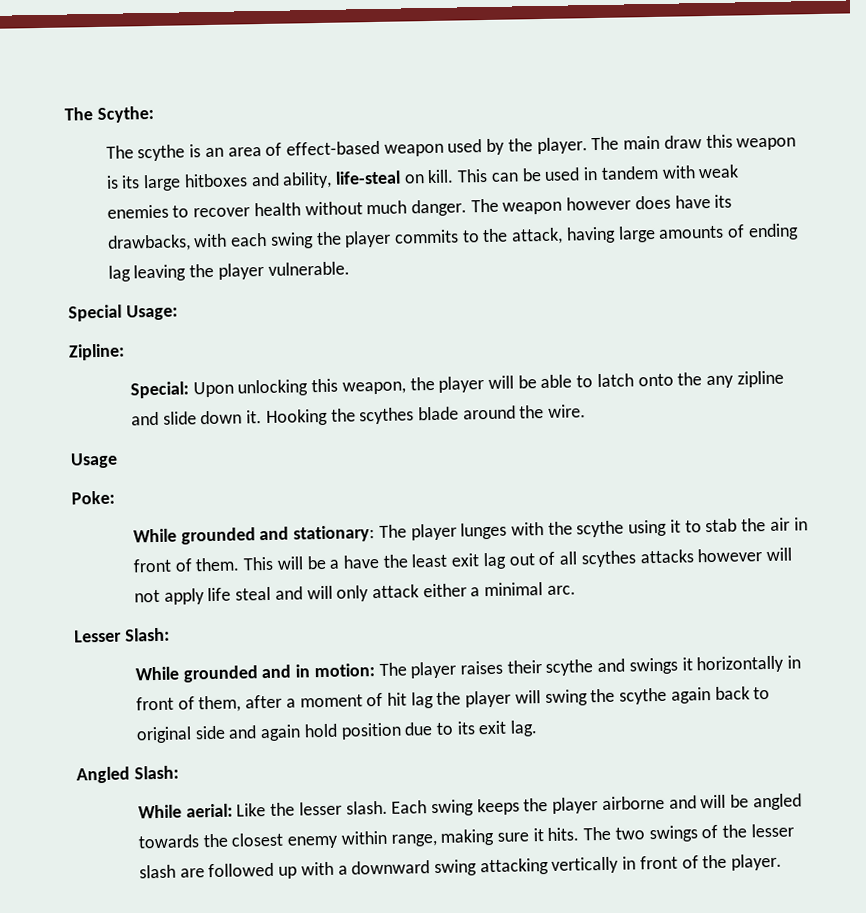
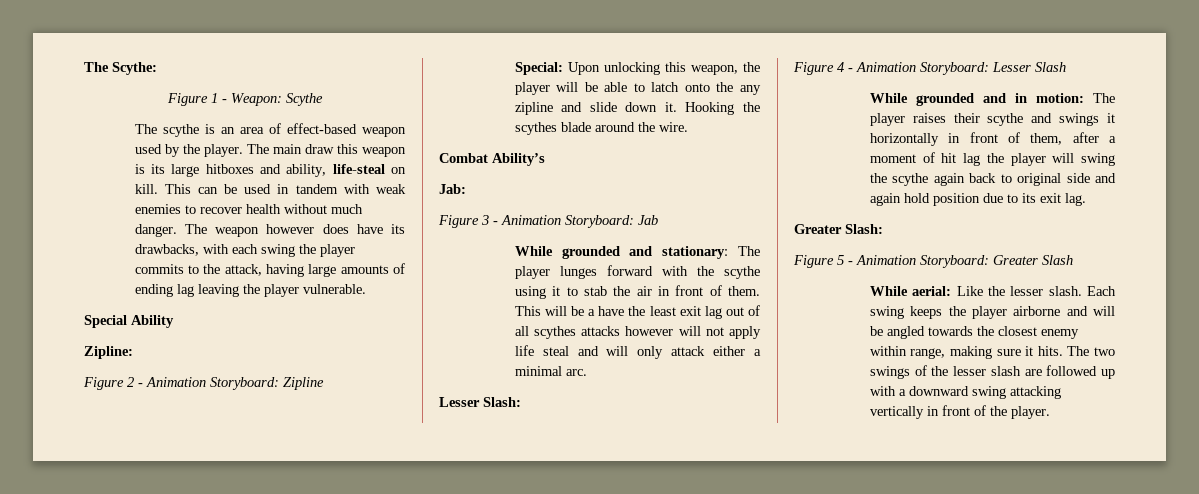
+ Figure 1 - Weapon: Scythe
- Special Usage:
+ Special Ability
+ Figure 2 - Animation Storyboard: Zipline
- Usage
- Poke:
+ Combat Ability’s
+ Jab:
+ Figure 3 - Animation Storyboard: Jab
- While grounded and stationary: The player lunges with the scythe using it to stab the air in front of them.
+ While grounded and stationary: The player lunges forward with the scythe using it to stab the air in front of them.
+ Figure 4 - Animation Storyboard: Lesser Slash
- Angled Slash:
+ Greater Slash:
+ Figure 5 - Animation Storyboard: Greater Slash

